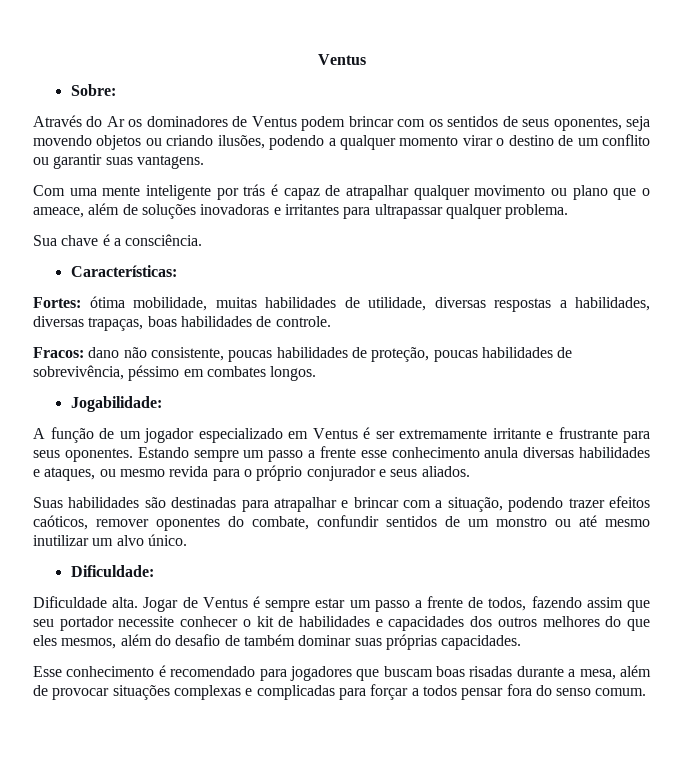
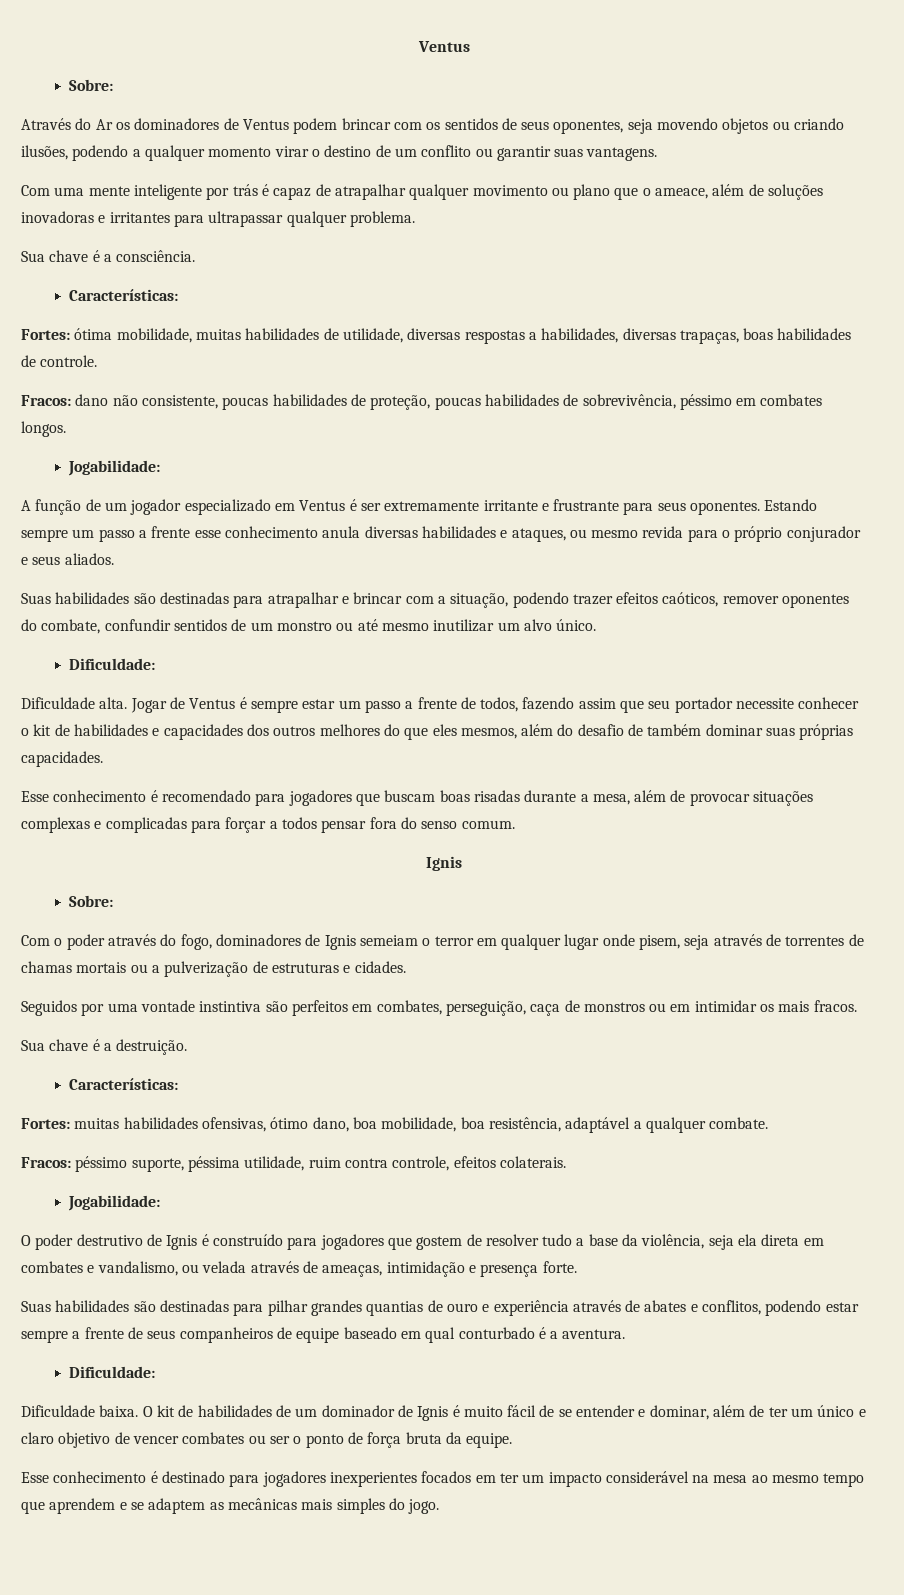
  Esse conhecimento é recomendado para jogadores que buscam boas risadas durante a mesa, além de provocar situações complexas e complicadas para forçar a todos pensar fora do senso comum.
+ Ignis
+ Sobre:
+ Com o poder através do fogo, dominadores de Ignis semeiam o terror em qualquer lugar onde pisem, seja através de torrentes de chamas mortais ou a pulverização de estruturas e cidades.
+ Seguidos por uma vontade instintiva são perfeitos em combates, perseguição, caça de monstros ou em intimidar os mais fracos.
+ Sua chave é a destruição.
+ Características:
+ Fortes: muitas habilidades ofensivas, ótimo dano, boa mobilidade, boa resistência, adaptável a qualquer combate.
+ Fracos: péssimo suporte, péssima utilidade, ruim contra controle, efeitos colaterais.
+ Jogabilidade:
+ O poder destrutivo de Ignis é construído para jogadores que gostem de resolver tudo a base da violência, seja ela direta em combates e vandalismo, ou velada através de ameaças, intimidação e presença forte.
+ Suas habilidades são destinadas para pilhar grandes quantias de ouro e experiência através de abates e conflitos, podendo estar sempre a frente de seus companheiros de equipe baseado em qual conturbado é a aventura.
+ Dificuldade:
+ Dificuldade baixa. O kit de habilidades de um dominador de Ignis é muito fácil de se entender e dominar, além de ter um único e claro objetivo de vencer combates ou ser o ponto de força bruta da equipe.
+ Esse conhecimento é destinado para jogadores inexperientes focados em ter um impacto considerável na mesa ao mesmo tempo que aprendem e se adaptem as mecânicas mais simples do jogo.

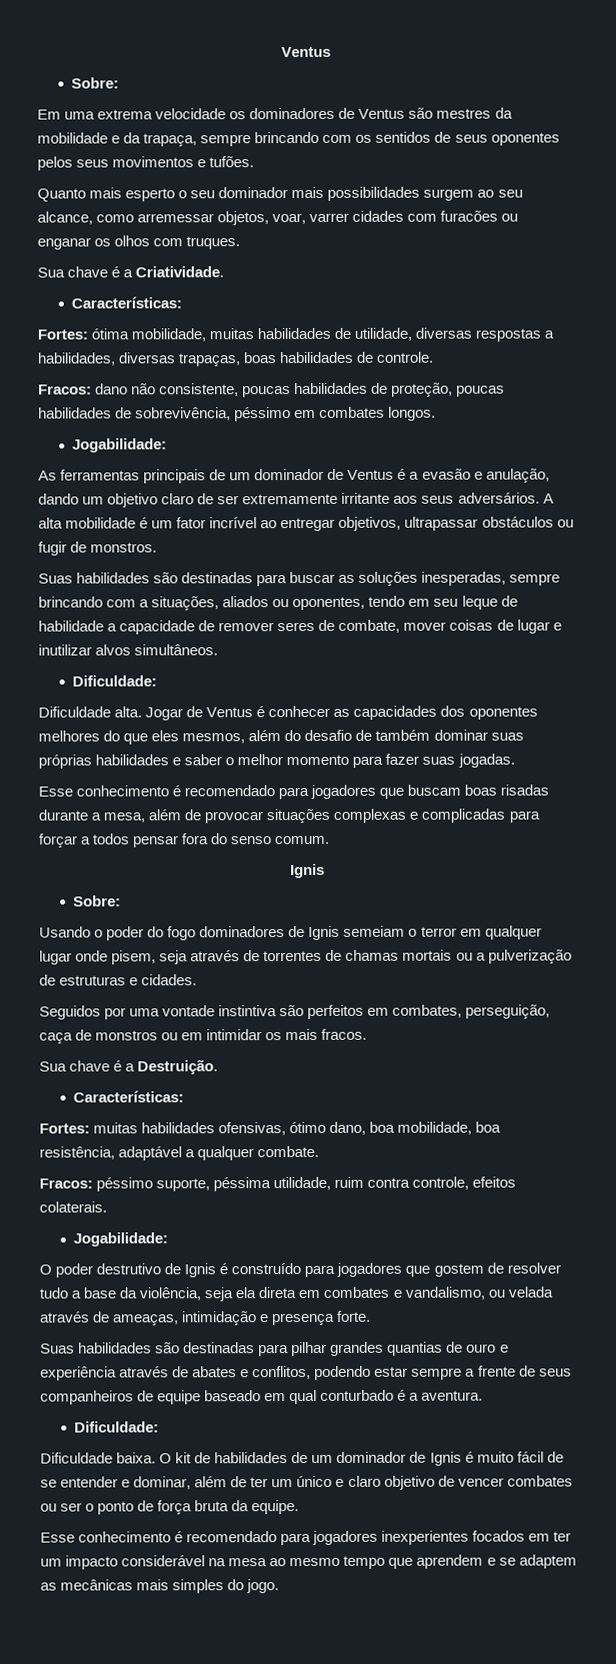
- Através do Ar os dominadores de Ventus podem brincar com os sentidos de seus oponentes, seja movendo objetos ou criando ilusões, podendo a qualquer momento virar o destino de um conflito ou garantir suas vantagens.
- Com uma mente inteligente por trás é capaz de atrapalhar qualquer movimento ou plano que o ameace, além de soluções inovadoras e irritantes para ultrapassar qualquer problema.
- Sua chave é a consciência.
+ Em uma extrema velocidade os dominadores de Ventus são mestres da mobilidade e da trapaça, sempre brincando com os sentidos de seus oponentes pelos seus movimentos e tufões.
+ Quanto mais esperto o seu dominador mais possibilidades surgem ao seu alcance, como arremessar objetos, voar, varrer cidades com furacões ou enganar os olhos com truques.
+ Sua chave é a Criatividade.
- A função de um jogador especializado em Ventus é ser extremamente irritante e frustrante para seus oponentes. Estando sempre um passo a frente esse conhecimento anula diversas habilidades e ataques, ou mesmo revida para o próprio conjurador e seus aliados.
- Suas habilidades são destinadas para atrapalhar e brincar com a situação, podendo trazer efeitos caóticos, remover oponentes do combate, confundir sentidos de um monstro ou até mesmo inutilizar um alvo único.
+ As ferramentas principais de um dominador de Ventus é a evasão e anulação, dando um objetivo claro de ser extremamente irritante aos seus adversários. A alta mobilidade é um fator incrível ao entregar objetivos, ultrapassar obstáculos ou fugir de monstros.
+ Suas habilidades são destinadas para buscar as soluções inesperadas, sempre brincando com a situações, aliados ou oponentes, tendo em seu leque de habilidade a capacidade de remover seres de combate, mover coisas de lugar e inutilizar alvos simultâneos.
- Jogar de Ventus é sempre estar um passo a frente de todos, fazendo assim que seu portador necessite conhecer o kit de habilidades e capacidades dos outros melhores do que eles mesmos, além do desafio de também dominar suas próprias capacidades.
+ Jogar de Ventus é conhecer as capacidades dos oponentes melhores do que eles mesmos, além do desafio de também dominar suas próprias habilidades e saber o melhor momento para fazer suas jogadas.
- Com o poder através do fogo, dominadores de Ignis semeiam o terror em qualquer lugar onde pisem, seja através de torrentes de chamas mortais ou a pulverização de estruturas e cidades.
+ Usando o poder do fogo dominadores de Ignis semeiam o terror em qualquer lugar onde pisem, seja através de torrentes de chamas mortais ou a pulverização de estruturas e cidades.
- Sua chave é a destruição.
+ Sua chave é a Destruição.
- Esse conhecimento é destinado para jogadores inexperientes focados em ter um impacto considerável na mesa ao mesmo tempo que aprendem e se adaptem as mecânicas mais simples do jogo.
+ Esse conhecimento é recomendado para jogadores inexperientes focados em ter um impacto considerável na mesa ao mesmo tempo que aprendem e se adaptem as mecânicas mais simples do jogo.

